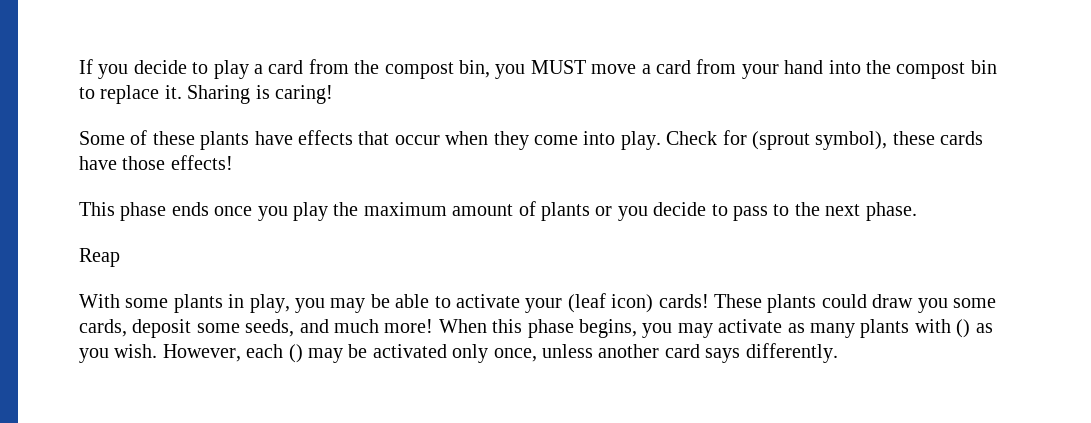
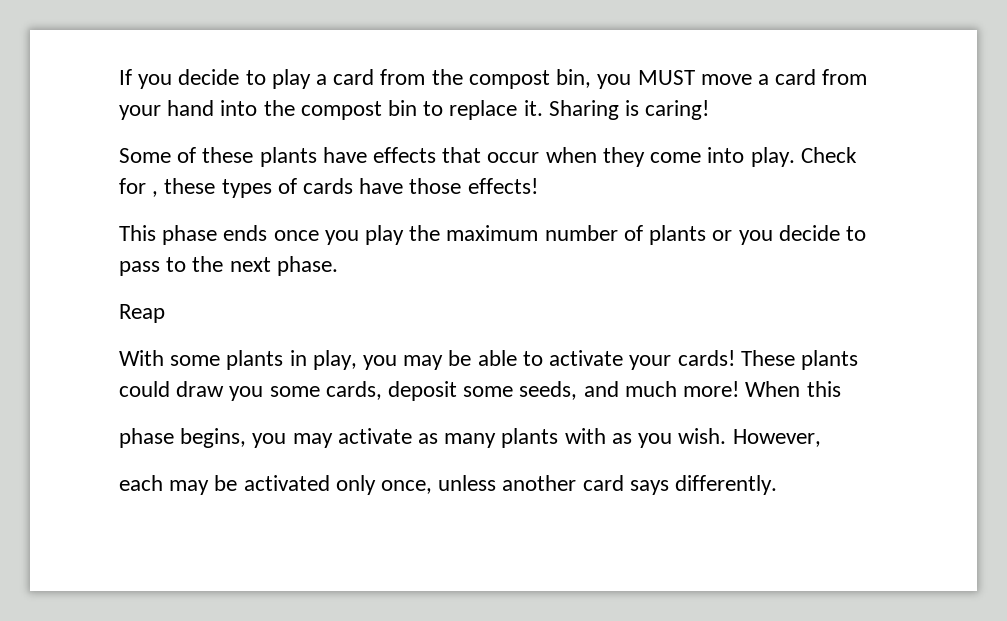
- Check for (sprout symbol), these cards have those effects!
+ Check for , these types of cards have those effects!
- This phase ends once you play the maximum amount of plants or you decide to pass to the next phase.
+ This phase ends once you play the maximum number of plants or you decide to pass to the next phase.
- With some plants in play, you may be able to activate your (leaf icon) cards!
+ With some plants in play, you may be able to activate your cards!
- When this phase begins, you may activate as many plants with () as you wish.
+ When this
+ phase begins, you may activate as many plants with as you wish.
- However, each () may be activated only once, unless another card says differently.
+ However,
+ each may be activated only once, unless another card says differently.

